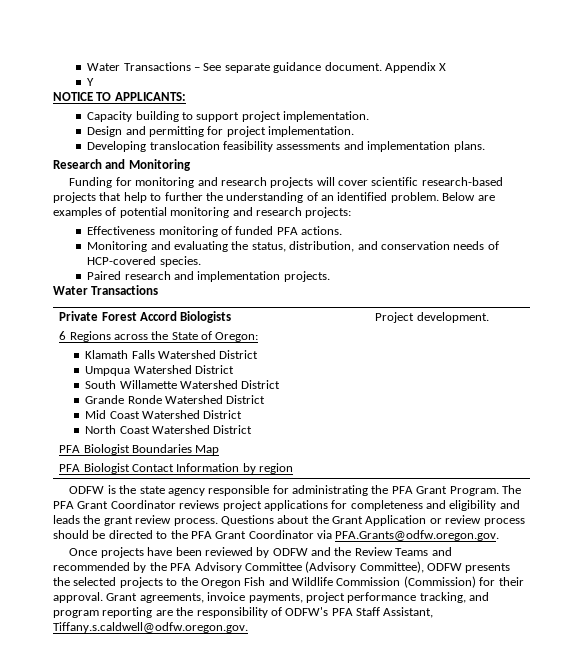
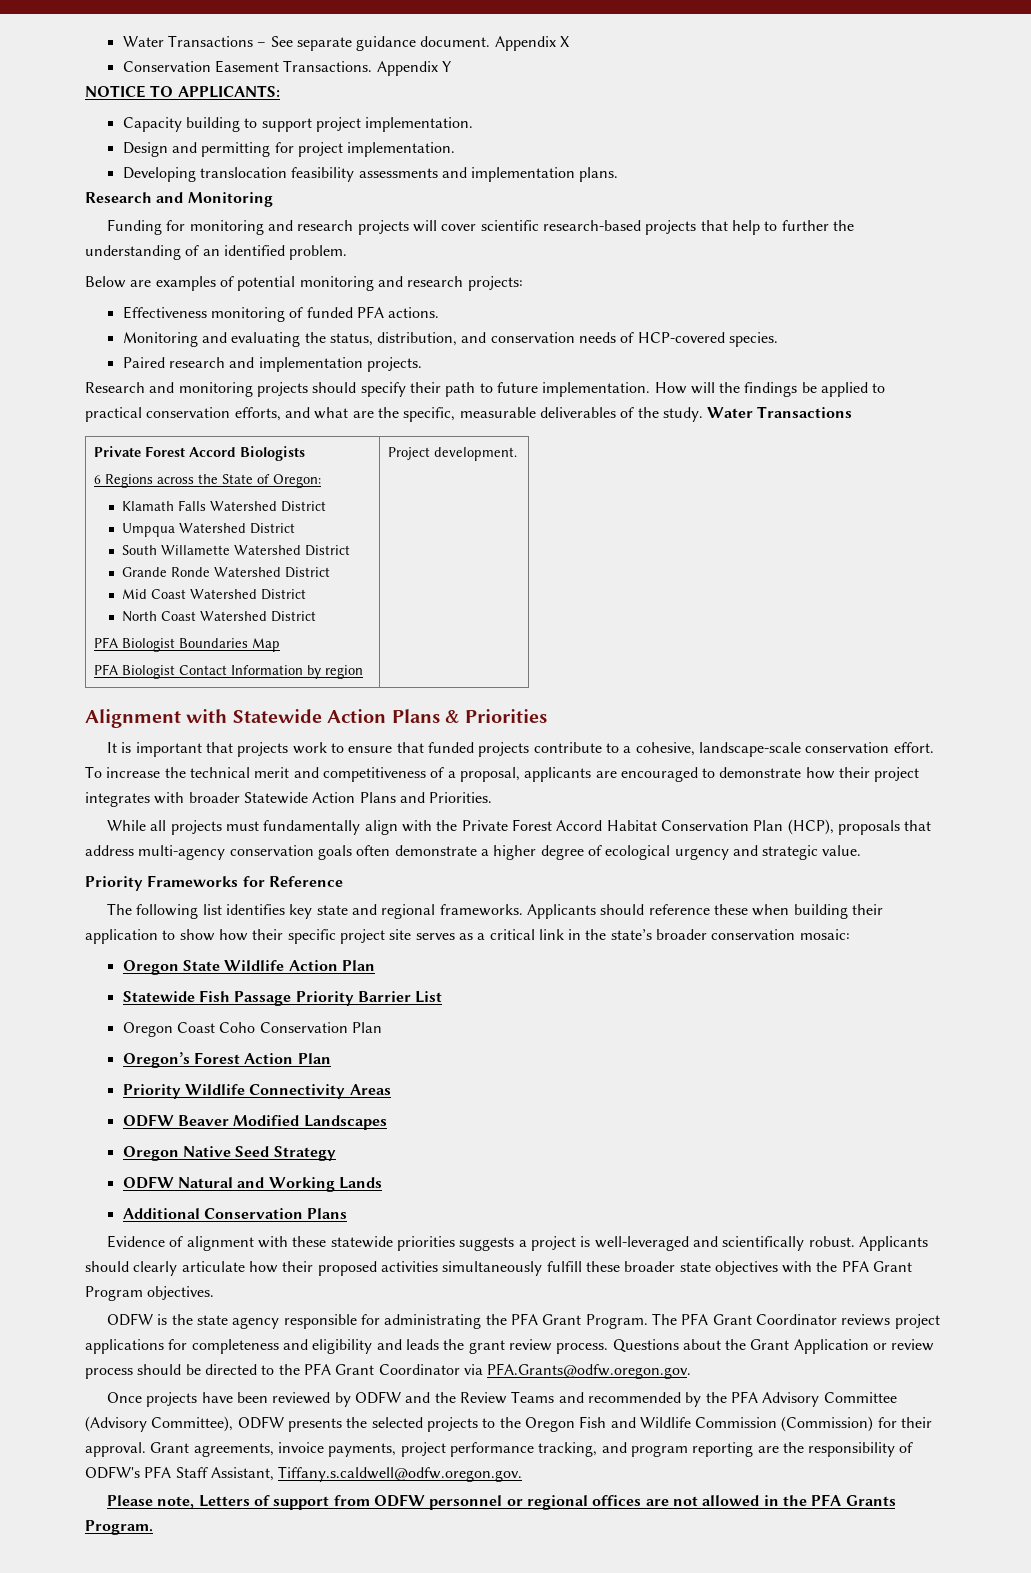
- Y
+ Conservation Easement Transactions. Appendix Y
- Funding for monitoring and research projects will cover scientific research-based projects that help to further the understanding of an identified problem. Below are examples of potential monitoring and research projects:
+ Funding for monitoring and research projects will cover scientific research-based projects that help to further the understanding of an identified problem.
+ Below are examples of potential monitoring and research projects:
+ Research and monitoring projects should specify their path to future implementation. How will the findings be applied to practical conservation efforts, and what are the specific, measurable deliverables of the study.
+ Alignment with Statewide Action Plans & Priorities
+ It is important that projects work to ensure that funded projects contribute to a cohesive, landscape-scale conservation effort. To increase the technical merit and competitiveness of a proposal, applicants are encouraged to demonstrate how their project integrates with broader Statewide Action Plans and Priorities.
+ While all projects must fundamentally align with the Private Forest Accord Habitat Conservation Plan (HCP), proposals that address multi-agency conservation goals often demonstrate a higher degree of ecological urgency and strategic value.
+ Priority Frameworks for Reference
+ The following list identifies key state and regional frameworks. Applicants should reference these when building their application to show how their specific project site serves as a critical link in the state’s broader conservation mosaic:
+ Oregon State Wildlife Action Plan
+ Statewide Fish Passage Priority Barrier List
+ Oregon Coast Coho Conservation Plan
+ Oregon’s Forest Action Plan
+ Priority Wildlife Connectivity Areas
+ ODFW Beaver Modified Landscapes
+ Oregon Native Seed Strategy
+ ODFW Natural and Working Lands
+ Additional Conservation Plans
+ Evidence of alignment with these statewide priorities suggests a project is well-leveraged and scientifically robust. Applicants should clearly articulate how their proposed activities simultaneously fulfill these broader state objectives with the PFA Grant Program objectives.
+ Please note, Letters of support from ODFW personnel or regional offices are not allowed in the PFA Grants Program.

